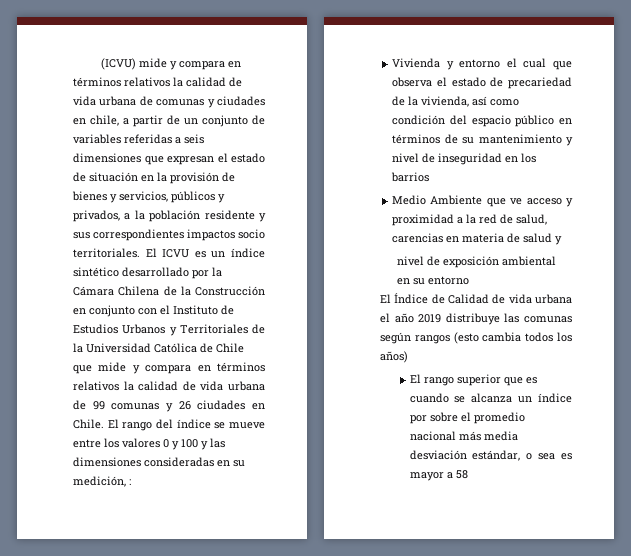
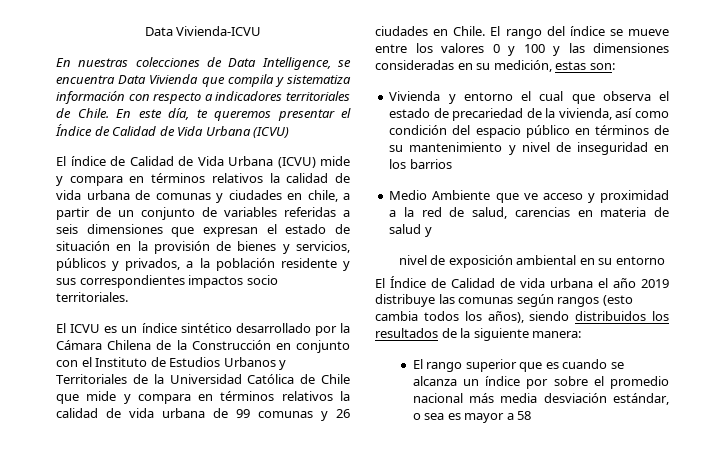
- (ICVU) mide y compara en términos relativos la calidad de vida urbana de comunas y ciudades en chile, a partir de un conjunto de variables referidas a seis dimensiones que expresan el estado de situación en la provisión de bienes y servicios, públicos y privados, a la población residente y sus correspondientes impactos socio territoriales. El ICVU es un índice sintético desarrollado por la Cámara Chilena de la Construcción en conjunto con el Instituto de Estudios Urbanos y Territoriales de la Universidad Católica de Chile que mide y compara en términos relativos la calidad de vida urbana de 99 comunas y 26 ciudades en Chile.
+ Data Vivienda-ICVU
+ En nuestras colecciones de Data Intelligence, se encuentra Data Vivienda que compila y sistematiza información con respecto a indicadores territoriales de Chile. En este día, te queremos presentar el Índice de Calidad de Vida Urbana (ICVU)
+ El índice de Calidad de Vida Urbana (ICVU) mide y compara en términos relativos la calidad de vida urbana de comunas y ciudades en chile, a partir de un conjunto de variables referidas a seis dimensiones que expresan el estado de situación en la provisión de bienes y servicios, públicos y privados, a la población residente y sus correspondientes impactos socio territoriales.
+ El ICVU es un índice sintético desarrollado por la Cámara Chilena de la Construcción en conjunto con el Instituto de Estudios Urbanos y Territoriales de la Universidad Católica de Chile que mide y compara en términos relativos la calidad de vida urbana de 99 comunas y 26 ciudades en Chile.
- El rango del índice se mueve entre los valores 0 y 100 y las dimensiones consideradas en su medición, :
+ El rango del índice se mueve entre los valores 0 y 100 y las dimensiones consideradas en su medición, estas son:
- El Índice de Calidad de vida urbana el año 2019 distribuye las comunas según rangos (esto cambia todos los años)
+ El Índice de Calidad de vida urbana el año 2019 distribuye las comunas según rangos (esto cambia todos los años), siendo distribuidos los resultados de la siguiente manera:

